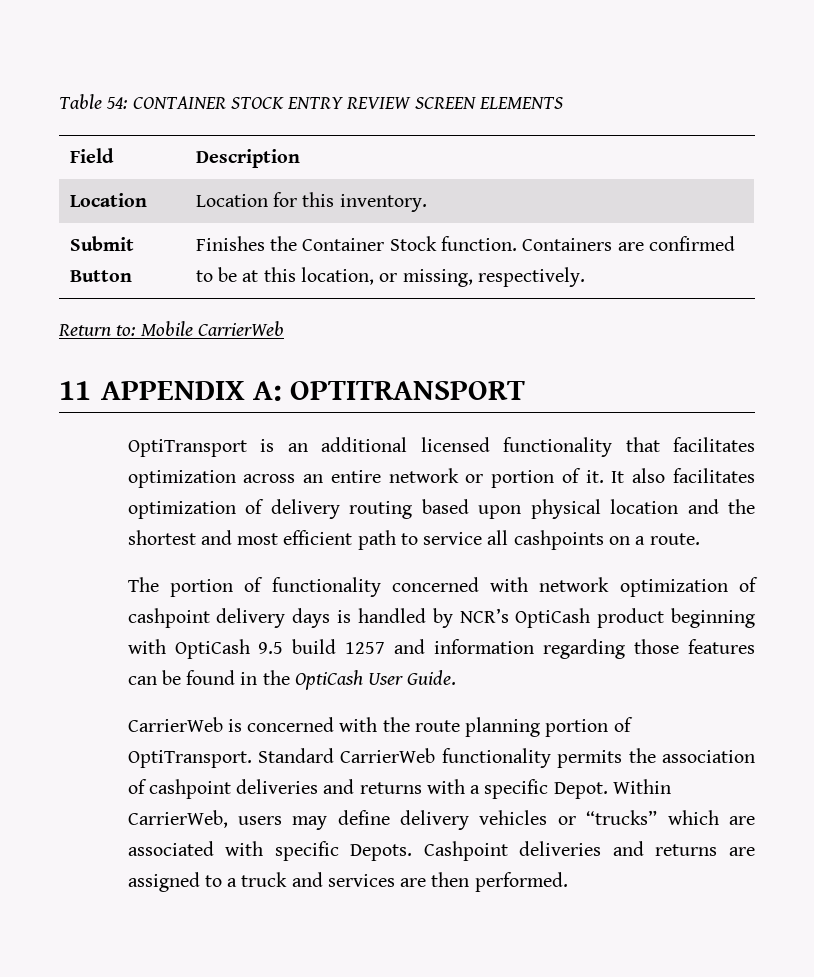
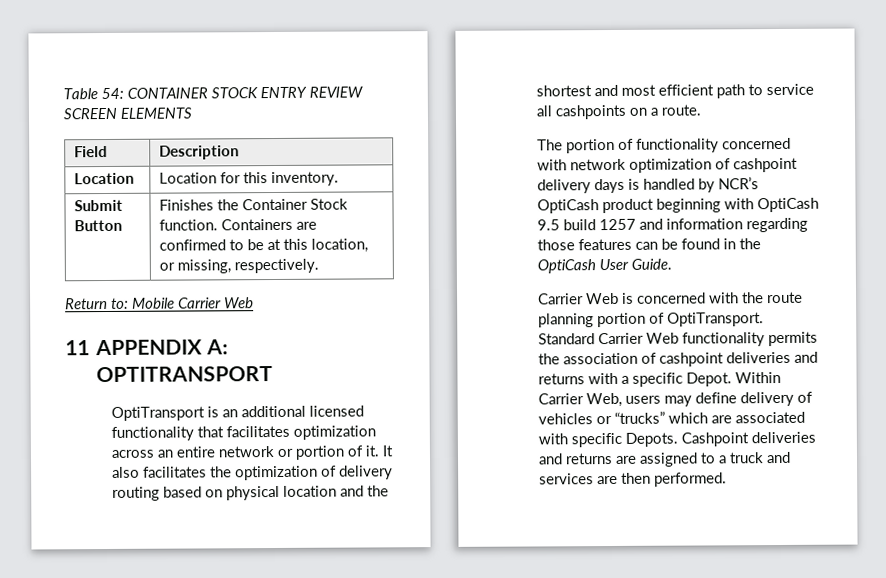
- Return to: Mobile CarrierWeb
+ Return to: Mobile Carrier Web
- It also facilitates optimization of delivery routing based upon physical location and the shortest and most efficient path to service all cashpoints on a route.
+ It also facilitates the optimization of delivery routing based on physical location and the shortest and most efficient path to service all cashpoints on a route.
- CarrierWeb is concerned with the route planning portion of OptiTransport.
+ Carrier Web is concerned with the route planning portion of OptiTransport.
- Standard CarrierWeb functionality permits the association of cashpoint deliveries and returns with a specific Depot.
+ Standard Carrier Web functionality permits the association of cashpoint deliveries and returns with a specific Depot.
- Within CarrierWeb, users may define delivery vehicles or “trucks” which are associated with specific Depots.
+ Within Carrier Web, users may define delivery of vehicles or “trucks” which are associated with specific Depots.

